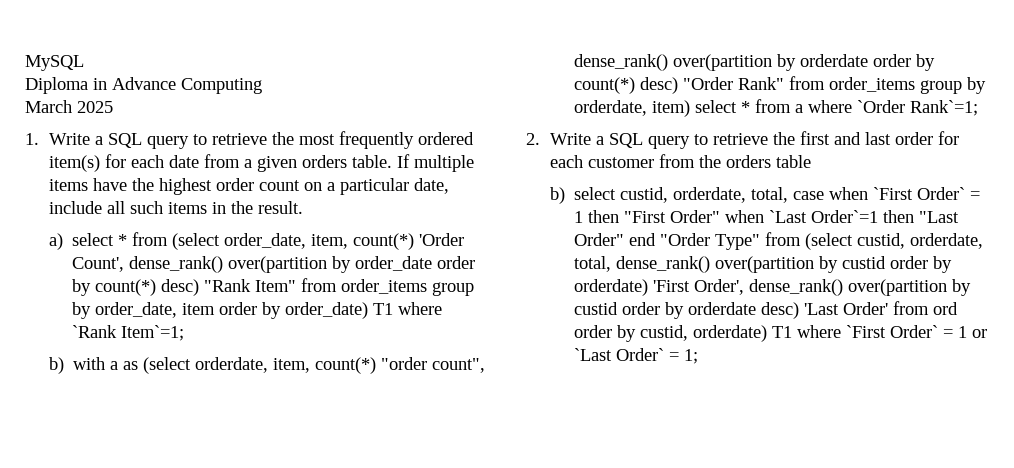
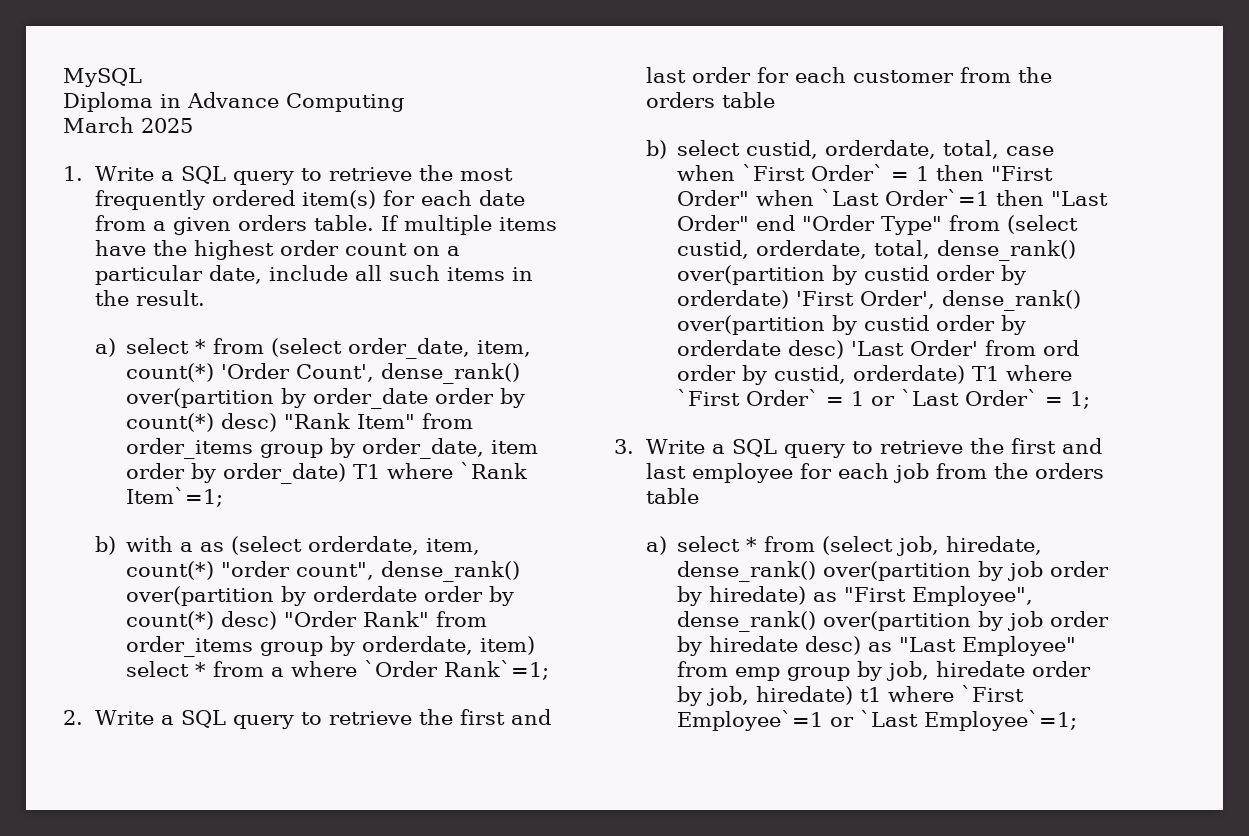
+ 3. Write a SQL query to retrieve the first and last employee for each job from the orders table
+ a) select * from (select job, hiredate, dense_rank() over(partition by job order by hiredate) as "First Employee", dense_rank() over(partition by job order by hiredate desc) as "Last Employee" from emp group by job, hiredate order by job, hiredate) t1 where `First Employee`=1 or `Last Employee`=1;

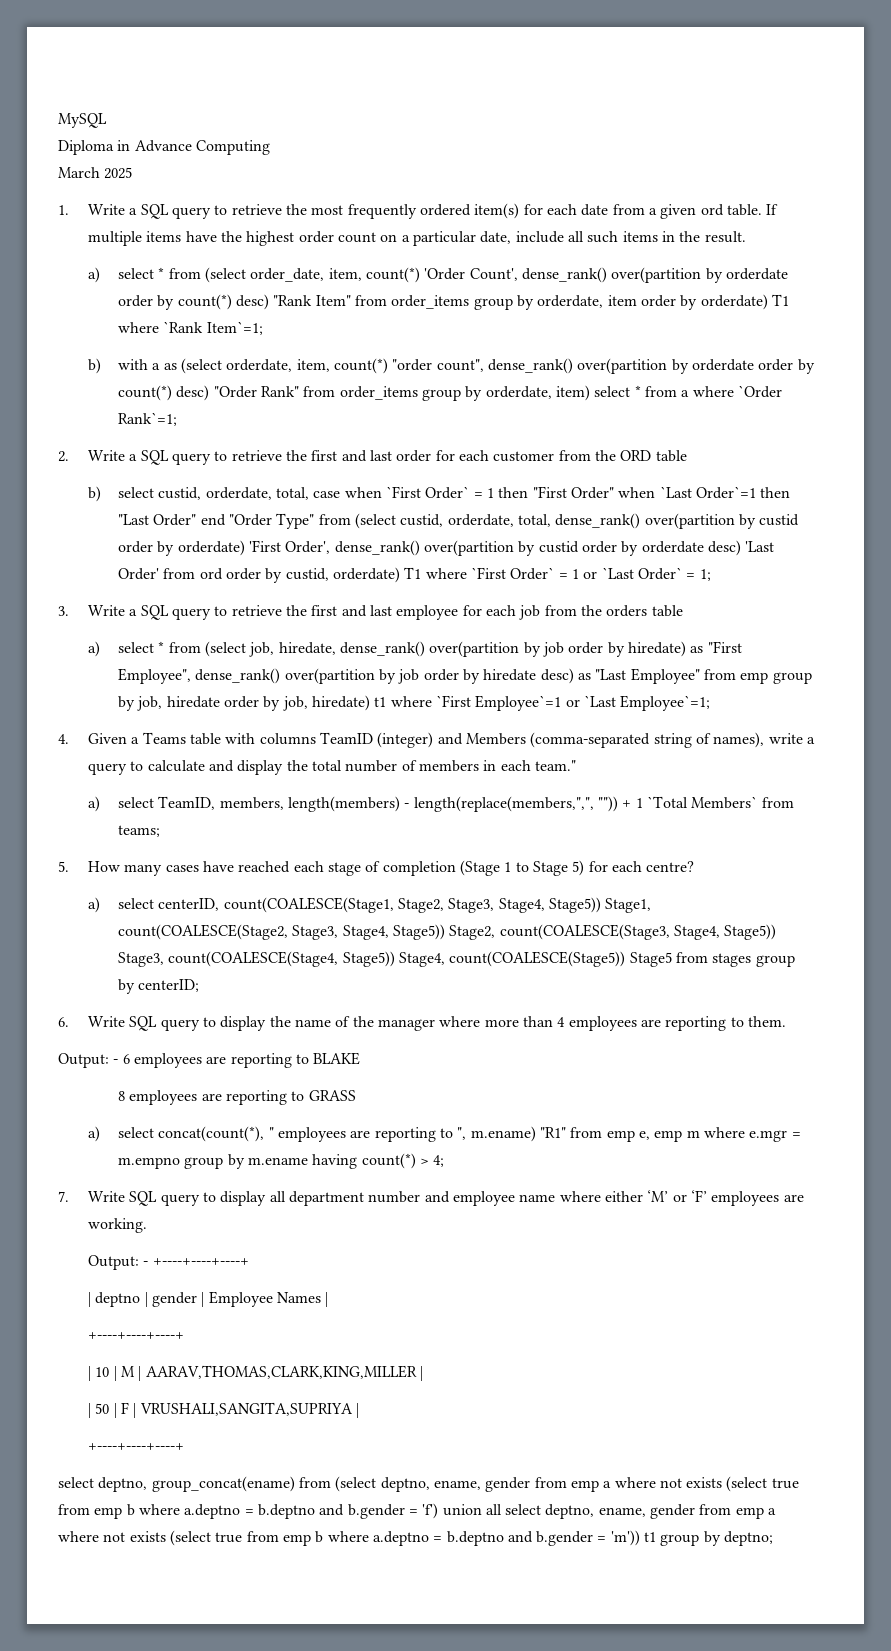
- 1. Write a SQL query to retrieve the most frequently ordered item(s) for each date from a given orders table.
+ 1. Write a SQL query to retrieve the most frequently ordered item(s) for each date from a given ord table.
- a) select * from (select order_date, item, count(*) 'Order Count', dense_rank() over(partition by order_date order by count(*) desc) "Rank Item" from order_items group by order_date, item order by order_date) T1 where `Rank Item`=1;
+ a) select * from (select order_date, item, count(*) 'Order Count', dense_rank() over(partition by orderdate order by count(*) desc) "Rank Item" from order_items group by orderdate, item order by orderdate) T1 where `Rank Item`=1;
- 2. Write a SQL query to retrieve the first and last order for each customer from the orders table
+ 2. Write a SQL query to retrieve the first and last order for each customer from the ORD table
+ 4. Given a Teams table with columns TeamID (integer) and Members (comma-separated string of names), write a query to calculate and display the total number of members in each team."
+ a) select TeamID, members, length(members) - length(replace(members,",", "")) + 1 `Total Members` from teams;
+ 5. How many cases have reached each stage of completion (Stage 1 to Stage 5) for each centre?
+ a) select centerID, count(COALESCE(Stage1, Stage2, Stage3, Stage4, Stage5)) Stage1, count(COALESCE(Stage2, Stage3, Stage4, Stage5)) Stage2, count(COALESCE(Stage3, Stage4, Stage5)) Stage3, count(COALESCE(Stage4, Stage5)) Stage4, count(COALESCE(Stage5)) Stage5 from stages group by centerID;
+ 6. Write SQL query to display the name of the manager where more than 4 employees are reporting to them.
+ Output: - 6 employees are reporting to BLAKE
+ 8 employees are reporting to GRASS
+ a) select concat(count(*), " employees are reporting to ", m.ename) "R1" from emp e, emp m where e.mgr = m.empno group by m.ename having count(*) > 4;
+ 7. Write SQL query to display all department number and employee name where either ‘M’ or ‘F’ employees are working.
+ Output: - +----+----+----+
+ | deptno | gender | Employee Names |
+ +----+----+----+
+ | 10 | M | AARAV,THOMAS,CLARK,KING,MILLER |
+ | 50 | F | VRUSHALI,SANGITA,SUPRIYA |
+ +----+----+----+
+ select deptno, group_concat(ename) from (select deptno, ename, gender from emp a where not exists (select true from emp b where a.deptno = b.deptno and b.gender = 'f') union all select deptno, ename, gender from emp a where not exists (select true from emp b where a.deptno = b.deptno and b.gender = 'm')) t1 group by deptno;

